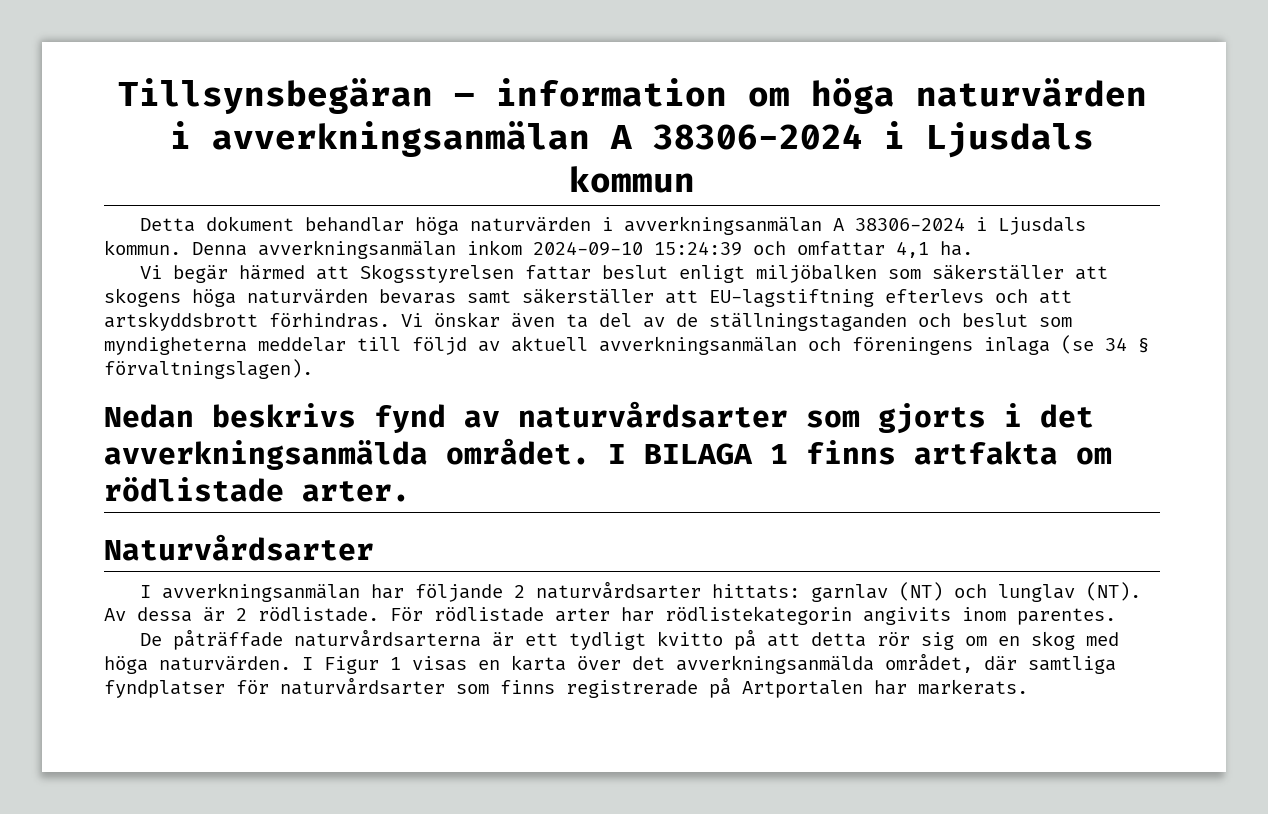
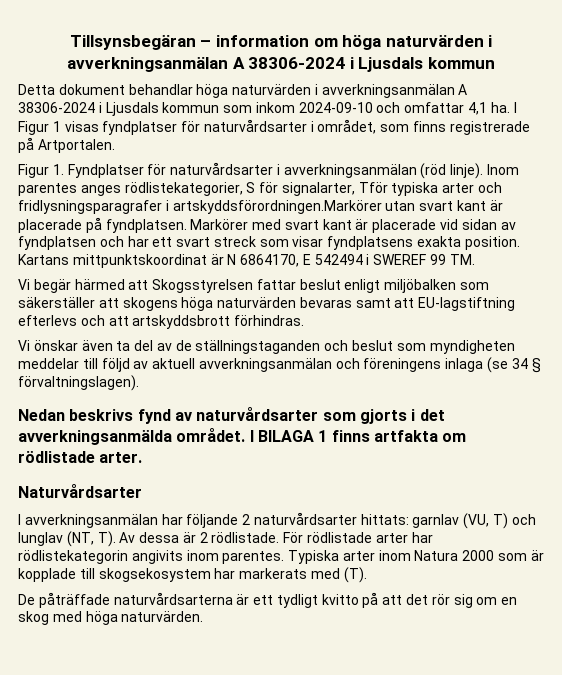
- Detta dokument behandlar höga naturvärden i avverkningsanmälan A 38306-2024 i Ljusdals kommun. Denna avverkningsanmälan inkom 2024-09-10 15:24:39 och omfattar 4,1 ha.
+ Detta dokument behandlar höga naturvärden i avverkningsanmälan A 38306-2024 i Ljusdals kommun som inkom 2024-09-10 och omfattar 4,1 ha. I Figur 1 visas fyndplatser för naturvårdsarter i området, som finns registrerade på Artportalen.
+ Figur 1. Fyndplatser för naturvårdsarter i avverkningsanmälan (röd linje). Inom parentes anges rödlistekategorier, S för signalarter, Tför typiska arter och fridlysningsparagrafer i artskyddsförordningen.Markörer utan svart kant är placerade på fyndplatsen. Markörer med svart kant är placerade vid sidan av fyndplatsen och har ett svart streck som visar fyndplatsens exakta position. Kartans mittpunktskoordinat är N 6864170, E 542494 i SWEREF 99 TM.
- Vi begär härmed att Skogsstyrelsen fattar beslut enligt miljöbalken som säkerställer att skogens höga naturvärden bevaras samt säkerställer att EU-lagstiftning efterlevs och att artskyddsbrott förhindras. Vi önskar även ta del av de ställningstaganden och beslut som myndigheterna meddelar till följd av aktuell avverkningsanmälan och föreningens inlaga (se 34 § förvaltningslagen).
+ Vi begär härmed att Skogsstyrelsen fattar beslut enligt miljöbalken som säkerställer att skogens höga naturvärden bevaras samt att EU-lagstiftning efterlevs och att artskyddsbrott förhindras.
+ Vi önskar även ta del av de ställningstaganden och beslut som myndigheten meddelar till följd av aktuell avverkningsanmälan och föreningens inlaga (se 34 § förvaltningslagen).
- I avverkningsanmälan har följande 2 naturvårdsarter hittats: garnlav (NT) och lunglav (NT). Av dessa är 2 rödlistade.
+ I avverkningsanmälan har följande 2 naturvårdsarter hittats: garnlav (VU, T) och lunglav (NT, T). Av dessa är 2 rödlistade.
+ Typiska arter inom Natura 2000 som är kopplade till skogsekosystem har markerats med (T).
- De påträffade naturvårdsarterna är ett tydligt kvitto på att detta rör sig om en skog med höga naturvärden. I Figur 1 visas en karta över det avverkningsanmälda området, där samtliga fyndplatser för naturvårdsarter som finns registrerade på Artportalen har markerats.
+ De påträffade naturvårdsarterna är ett tydligt kvitto på att det rör sig om en skog med höga naturvärden.

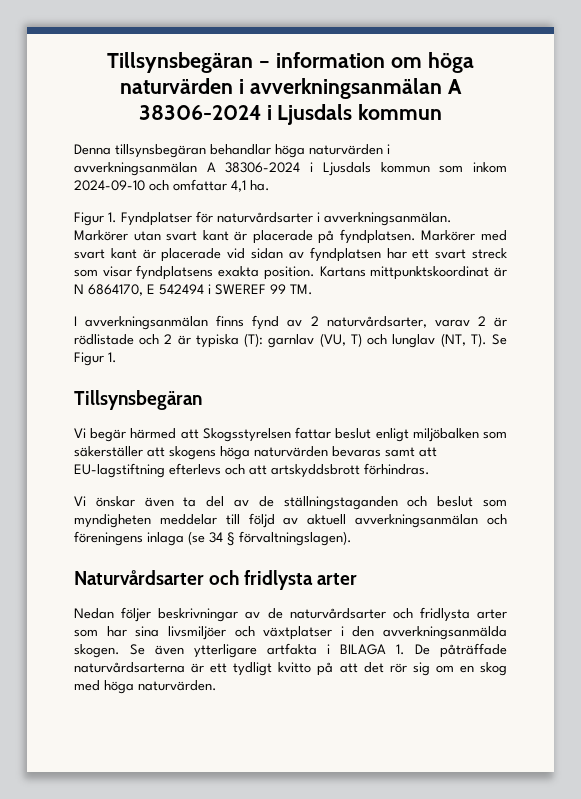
- Detta dokument behandlar höga naturvärden i avverkningsanmälan A 38306-2024 i Ljusdals kommun som inkom 2024-09-10 och omfattar 4,1 ha. I Figur 1 visas fyndplatser för naturvårdsarter i området, som finns registrerade på Artportalen.
+ Denna tillsynsbegäran behandlar höga naturvärden i avverkningsanmälan A 38306-2024 i Ljusdals kommun som inkom 2024-09-10 och omfattar 4,1 ha.
- Figur 1. Fyndplatser för naturvårdsarter i avverkningsanmälan (röd linje). Inom parentes anges rödlistekategorier, S för signalarter, Tför typiska arter och fridlysningsparagrafer i artskyddsförordningen.Markörer utan svart kant är placerade på fyndplatsen.
+ Figur 1. Fyndplatser för naturvårdsarter i avverkningsanmälan. Markörer utan svart kant är placerade på fyndplatsen.
- Markörer med svart kant är placerade vid sidan av fyndplatsen och har ett svart streck som visar fyndplatsens exakta position.
+ Markörer med svart kant är placerade vid sidan av fyndplatsen har ett svart streck som visar fyndplatsens exakta position.
+ I avverkningsanmälan finns fynd av 2 naturvårdsarter, varav 2 är rödlistade och 2 är typiska (T): garnlav (VU, T) och lunglav (NT, T). Se Figur 1.
+ Tillsynsbegäran
- Nedan beskrivs fynd av naturvårdsarter som gjorts i det avverkningsanmälda området. I BILAGA 1 finns artfakta om rödlistade arter.
- Naturvårdsarter
- I avverkningsanmälan har följande 2 naturvårdsarter hittats: garnlav (VU, T) och lunglav (NT, T). Av dessa är 2 rödlistade. För rödlistade arter har rödlistekategorin angivits inom parentes. Typiska arter inom Natura 2000 som är kopplade till skogsekosystem har markerats med (T).
- De påträffade naturvårdsarterna är ett tydligt kvitto på att det rör sig om en skog med höga naturvärden.
+ Naturvårdsarter och fridlysta arter
+ Nedan följer beskrivningar av de naturvårdsarter och fridlysta arter som har sina livsmiljöer och växtplatser i den avverkningsanmälda skogen. Se även ytterligare artfakta i BILAGA 1. De påträffade naturvårdsarterna är ett tydligt kvitto på att det rör sig om en skog med höga naturvärden.

